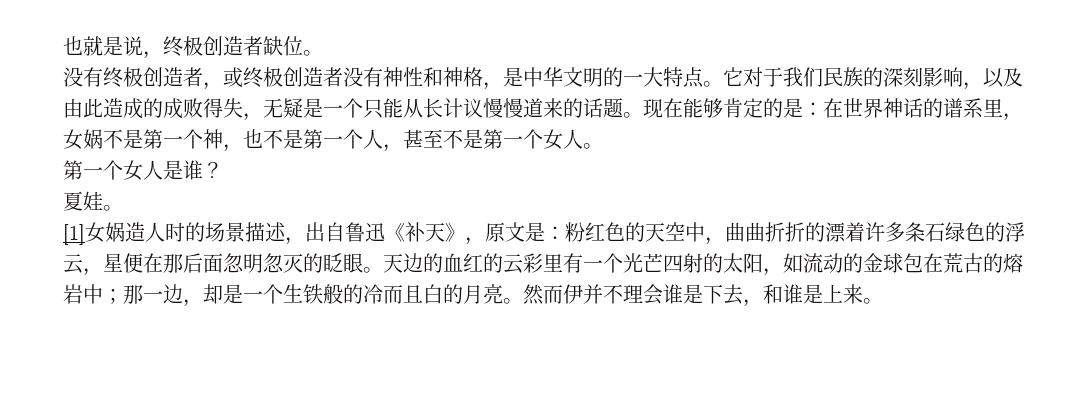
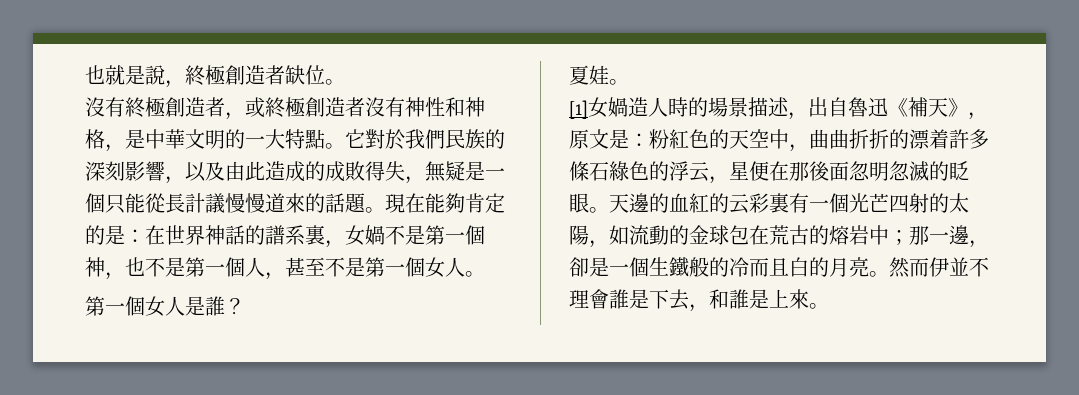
- 也就是说，终极创造者缺位。
+ 也就是說，終極創造者缺位。
- 没有终极创造者，或终极创造者没有神性和神格，是中华文明的一大特点。它对于我们民族的深刻影响，以及由此造成的成败得失，无疑是一个只能从长计议慢慢道来的话题。现在能够肯定的是：在世界神话的谱系里，女娲不是第一个神，也不是第一个人，甚至不是第一个女人。
+ 沒有終極創造者，或終極創造者沒有神性和神格，是中華文明的一大特點。它對於我們民族的深刻影響，以及由此造成的成敗得失，無疑是一個只能從長計議慢慢道來的話題。現在能夠肯定的是：在世界神話的譜系裏，女媧不是第一個神，也不是第一個人，甚至不是第一個女人。
- 第一个女人是谁？
+ 第一個女人是誰？
- [1]女娲造人时的场景描述，出自鲁迅《补天》，原文是：粉红色的天空中，曲曲折折的漂着许多条石绿色的浮云，星便在那后面忽明忽灭的眨眼。
+ [1]女媧造人時的場景描述，出自魯迅《補天》，原文是：粉紅色的天空中，曲曲折折的漂着許多條石綠色的浮云，星便在那後面忽明忽滅的眨眼。
- 天边的血红的云彩里有一个光芒四射的太阳，如流动的金球包在荒古的熔岩中；那一边，却是一个生铁般的冷而且白的月亮。
+ 天邊的血紅的云彩裏有一個光芒四射的太陽，如流動的金球包在荒古的熔岩中；那一邊，卻是一個生鐵般的冷而且白的月亮。
- 然而伊并不理会谁是下去，和谁是上来。
+ 然而伊並不理會誰是下去，和誰是上來。

